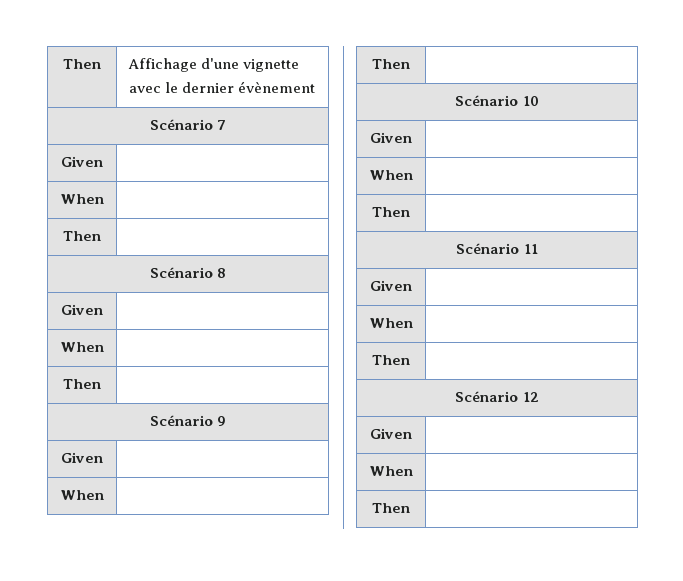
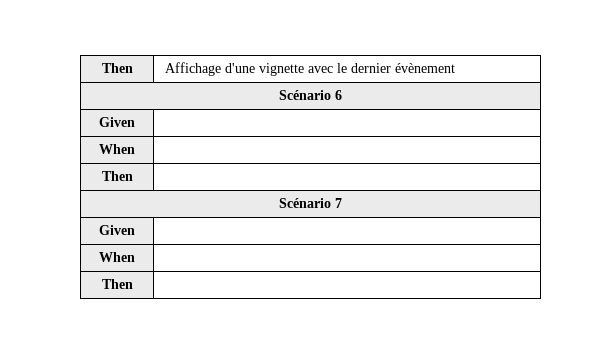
+ Scénario 6
+ Given |
+ When |
+ Then |
- Scénario 8
- Given |
- When |
- Then |
- Scénario 9
- Given |
- When |
- Then |
- Scénario 10
- Given |
- When |
- Then |
- Scénario 11
- Given |
- When |
- Then |
- Scénario 12
- Given |
- When |
- Then |

